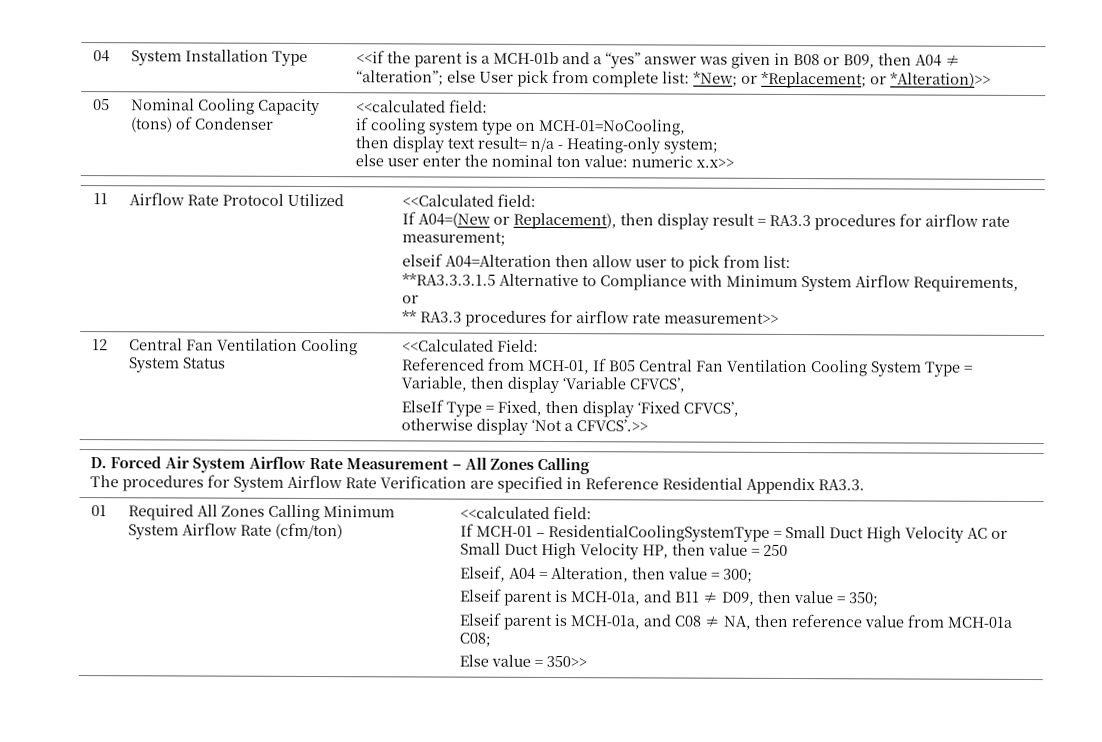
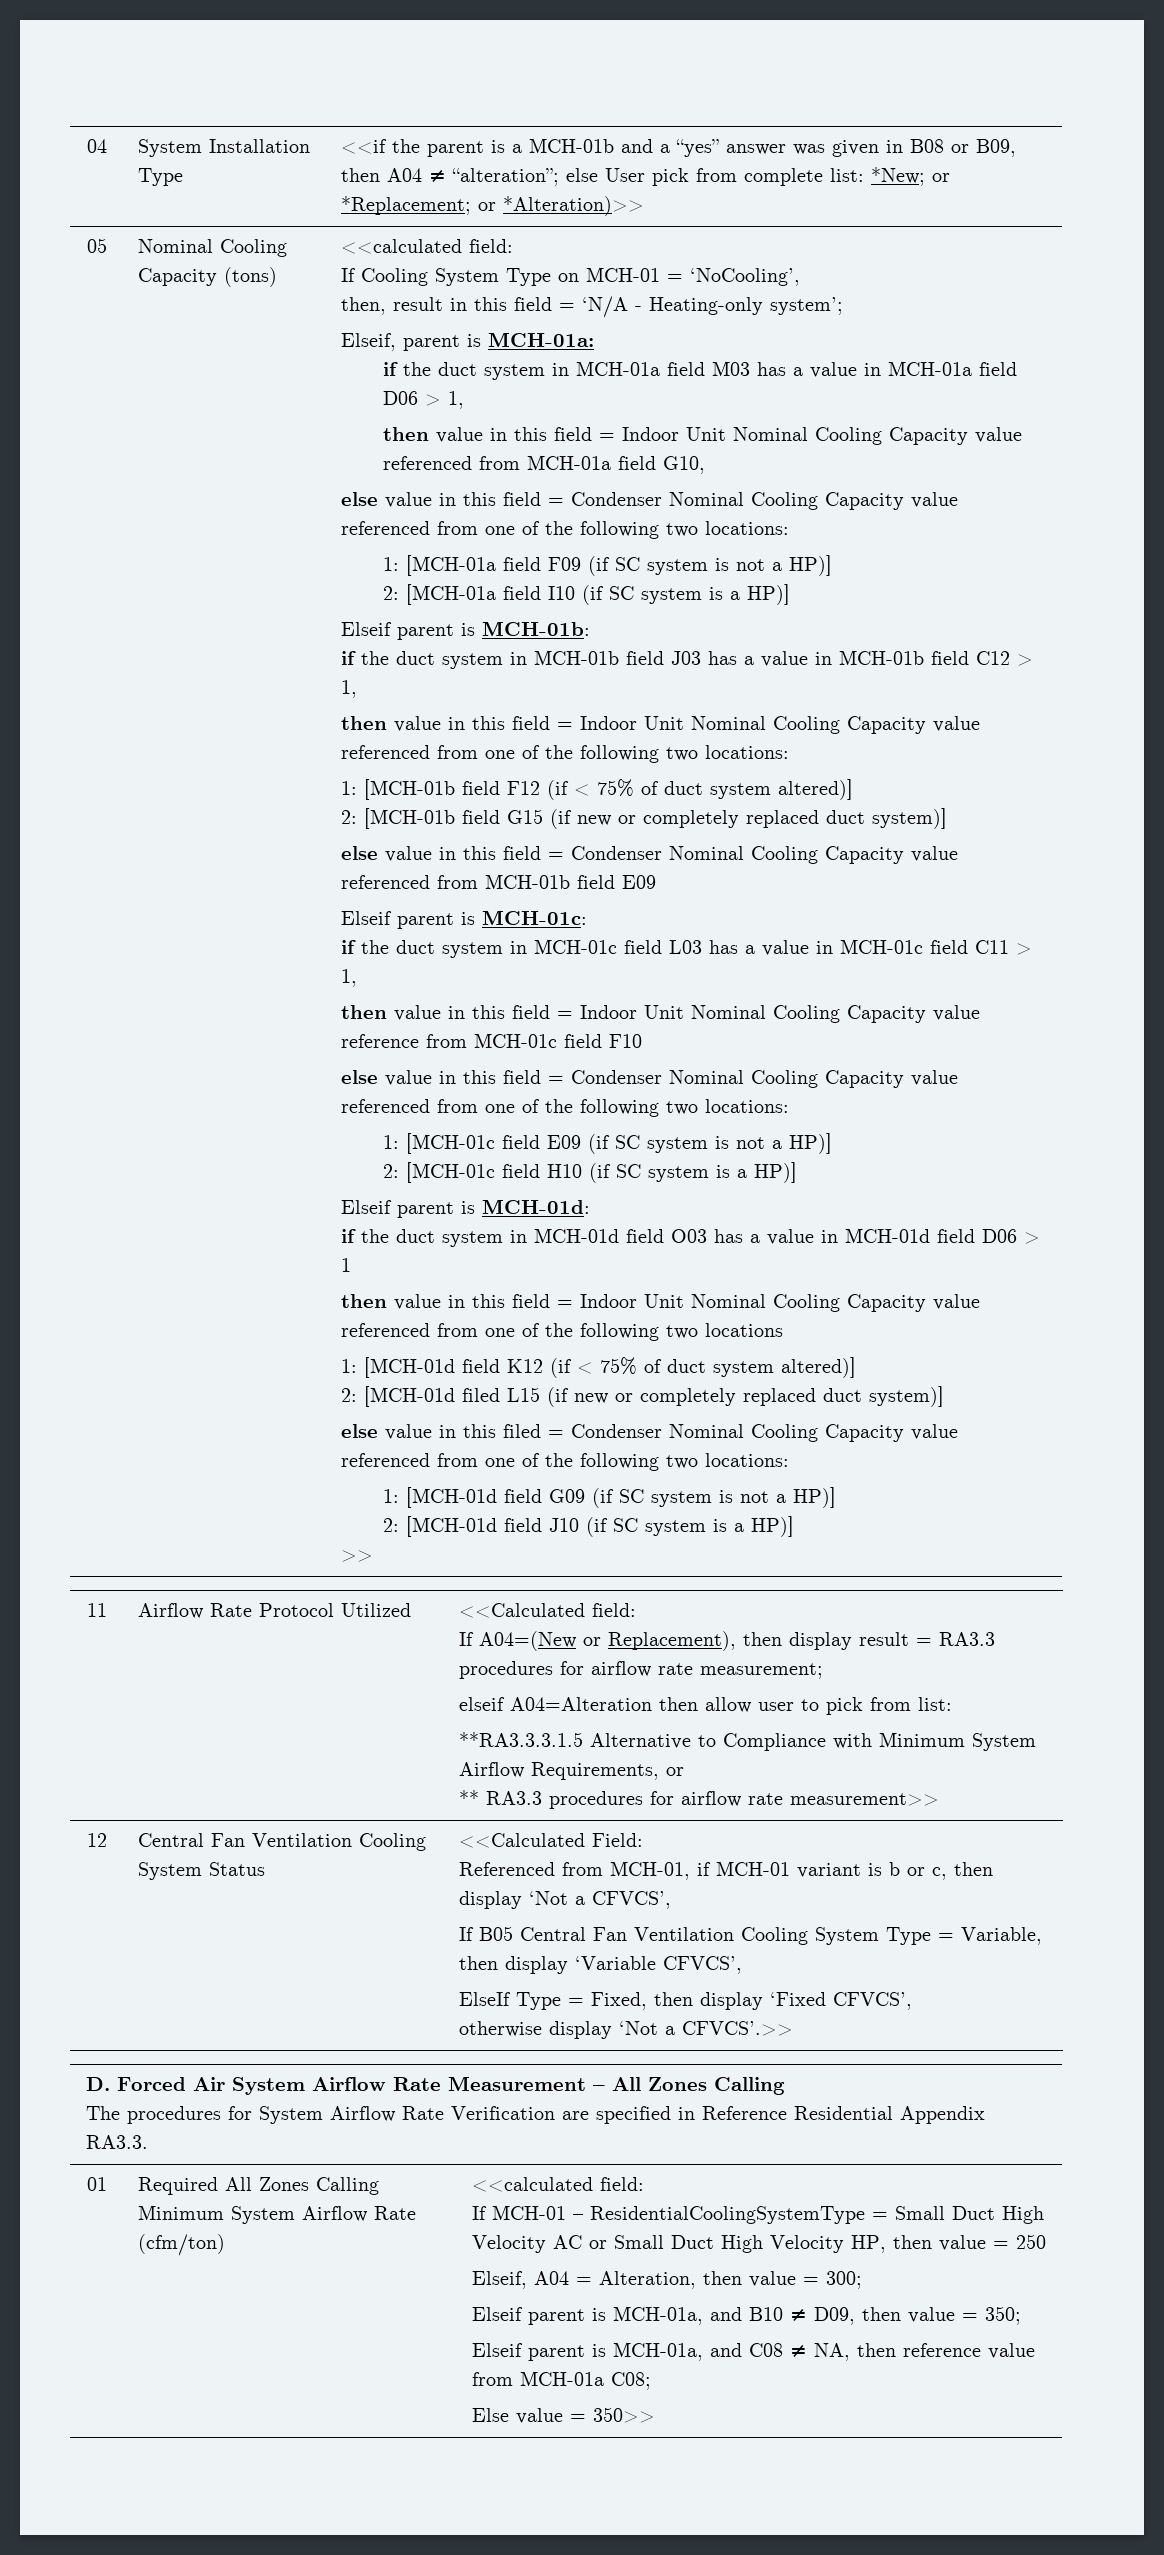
- Nominal Cooling Capacity (tons) of Condenser | <<calculated field:
- if cooling system type on MCH-01=NoCooling,
- then display text result= n/a - Heating-only system;
- else user enter the nominal ton value: numeric x.x>>
+ Nominal Cooling Capacity (tons) | <<calculated field:
+ If Cooling System Type on MCH-01 = ‘NoCooling’,
+ then, result in this field = ‘N/A - Heating-only system’;
+ Elseif, parent is MCH-01a:
+ if the duct system in MCH-01a field M03 has a value in MCH-01a field D06 > 1,
+ then value in this field = Indoor Unit Nominal Cooling Capacity value referenced from MCH-01a field G10,
+ else value in this field = Condenser Nominal Cooling Capacity value referenced from one of the following two locations:
+ 1: [MCH-01a field F09 (if SC system is not a HP)]
+ 2: [MCH-01a field I10 (if SC system is a HP)]
+ Elseif parent is MCH-01b:
+ if the duct system in MCH-01b field J03 has a value in MCH-01b field C12 > 1,
+ then value in this field = Indoor Unit Nominal Cooling Capacity value referenced from one of the following two locations:
+ 1: [MCH-01b field F12 (if < 75% of duct system altered)]
+ 2: [MCH-01b field G15 (if new or completely replaced duct system)]
+ else value in this field = Condenser Nominal Cooling Capacity value referenced from MCH-01b field E09
+ Elseif parent is MCH-01c:
+ if the duct system in MCH-01c field L03 has a value in MCH-01c field C11 > 1,
+ then value in this field = Indoor Unit Nominal Cooling Capacity value reference from MCH-01c field F10
+ else value in this field = Condenser Nominal Cooling Capacity value referenced from one of the following two locations:
+ 1: [MCH-01c field E09 (if SC system is not a HP)]
+ 2: [MCH-01c field H10 (if SC system is a HP)]
+ Elseif parent is MCH-01d:
+ if the duct system in MCH-01d field O03 has a value in MCH-01d field D06 > 1
+ then value in this field = Indoor Unit Nominal Cooling Capacity value referenced from one of the following two locations
+ 1: [MCH-01d field K12 (if < 75% of duct system altered)]
+ 2: [MCH-01d filed L15 (if new or completely replaced duct system)]
+ else value in this filed = Condenser Nominal Cooling Capacity value referenced from one of the following two locations:
+ 1: [MCH-01d field G09 (if SC system is not a HP)]
+ 2: [MCH-01d field J10 (if SC system is a HP)]
+ >>
- Referenced from MCH-01, If B05 Central Fan Ventilation Cooling System Type = Variable, then display ‘Variable CFVCS’,
+ Referenced from MCH-01, if MCH-01 variant is b or c, then display ‘Not a CFVCS’,
+ If B05 Central Fan Ventilation Cooling System Type = Variable, then display ‘Variable CFVCS’,
- Elseif parent is MCH-01a, and B11 ≠ D09, then value = 350;
+ Elseif parent is MCH-01a, and B10 ≠ D09, then value = 350;

